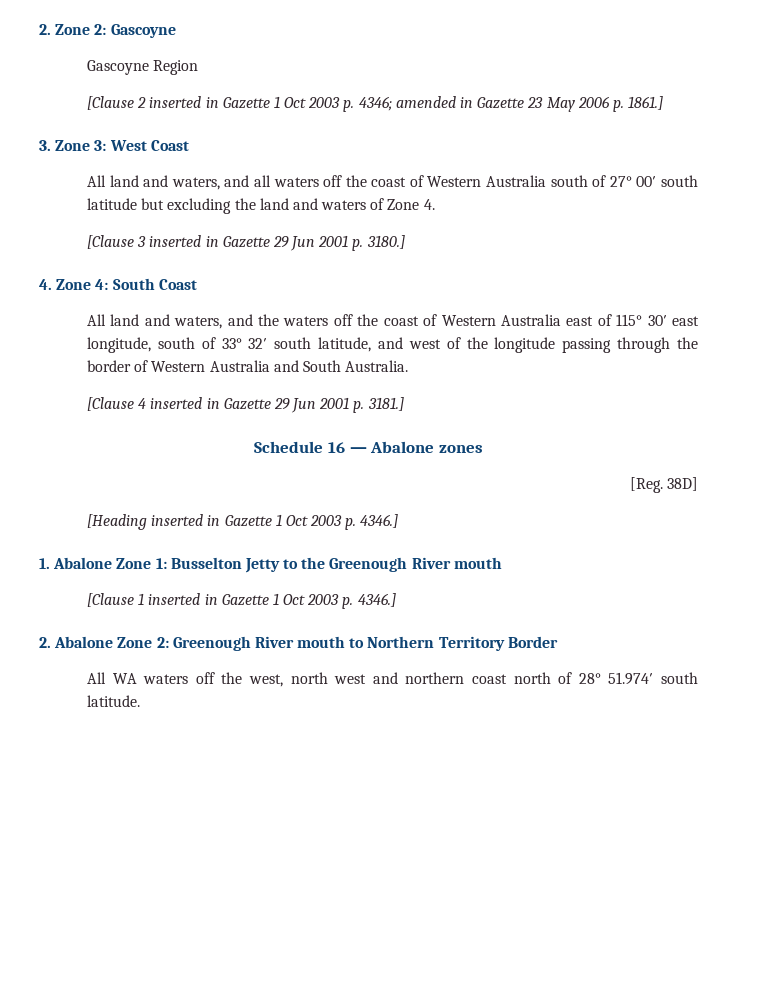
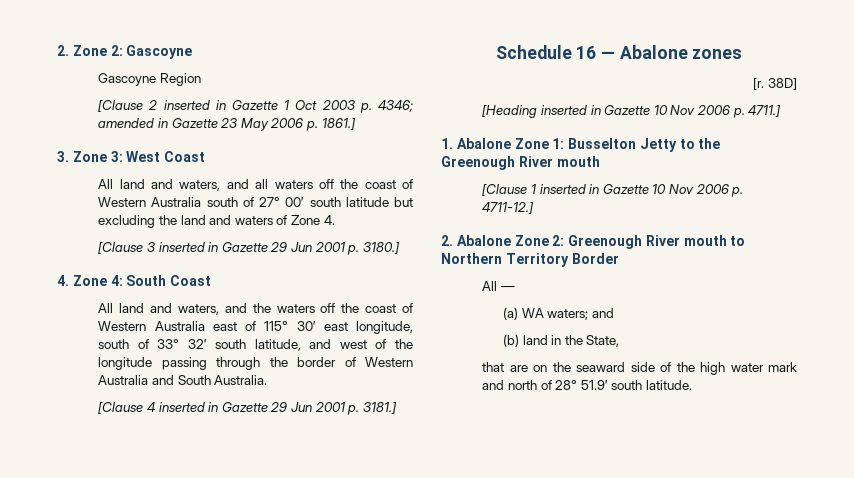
- [Reg. 38D]
+ [r. 38D]
- [Heading inserted in Gazette 1 Oct 2003 p. 4346.]
+ [Heading inserted in Gazette 10 Nov 2006 p. 4711.]
- [Clause 1 inserted in Gazette 1 Oct 2003 p. 4346.]
+ [Clause 1 inserted in Gazette 10 Nov 2006 p. 4711-12.]
- All WA waters off the west, north west and northern coast north of 28° 51.974′ south latitude.
+ All —
+ (a) WA waters; and
+ (b) land in the State,
+ that are on the seaward side of the high water mark and north of 28° 51.9′ south latitude.

